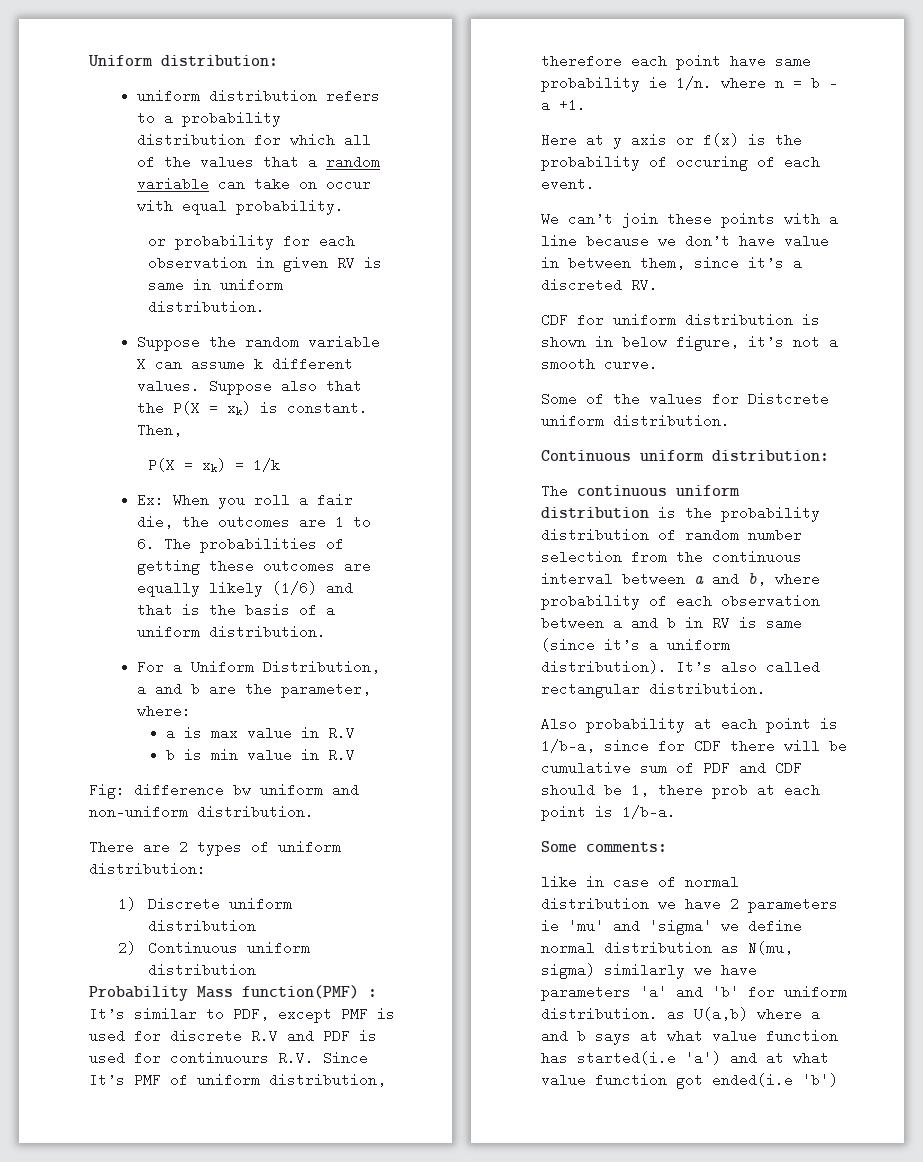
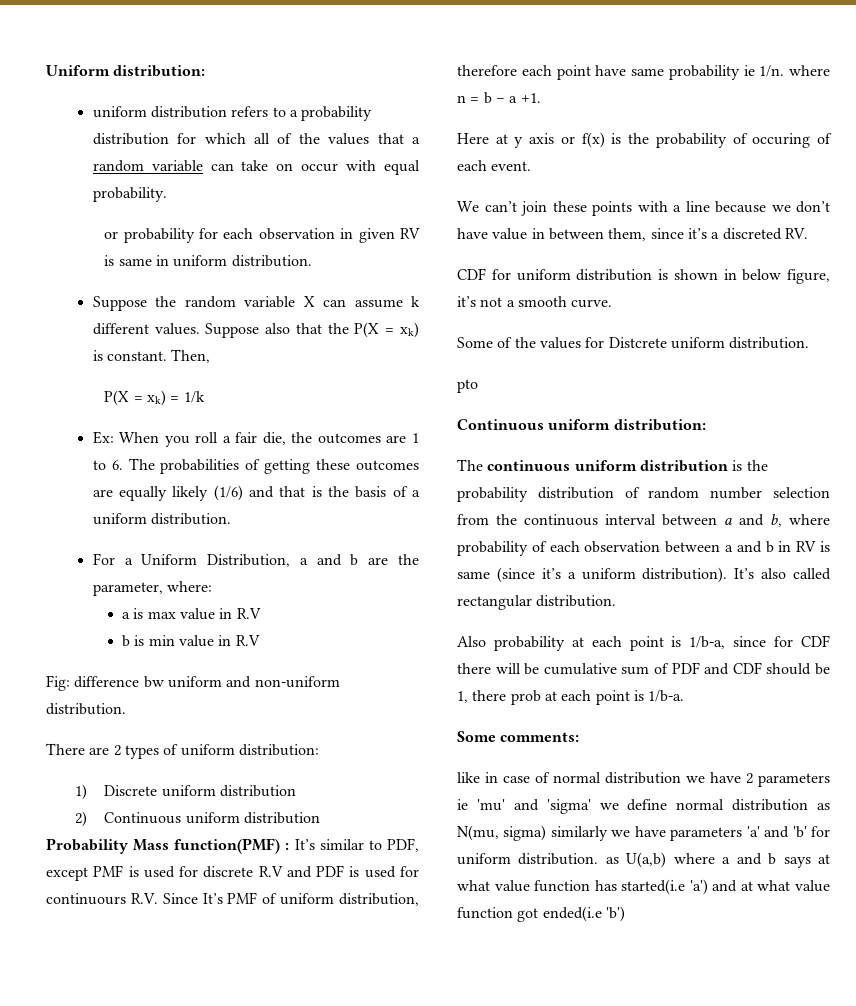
+ pto

